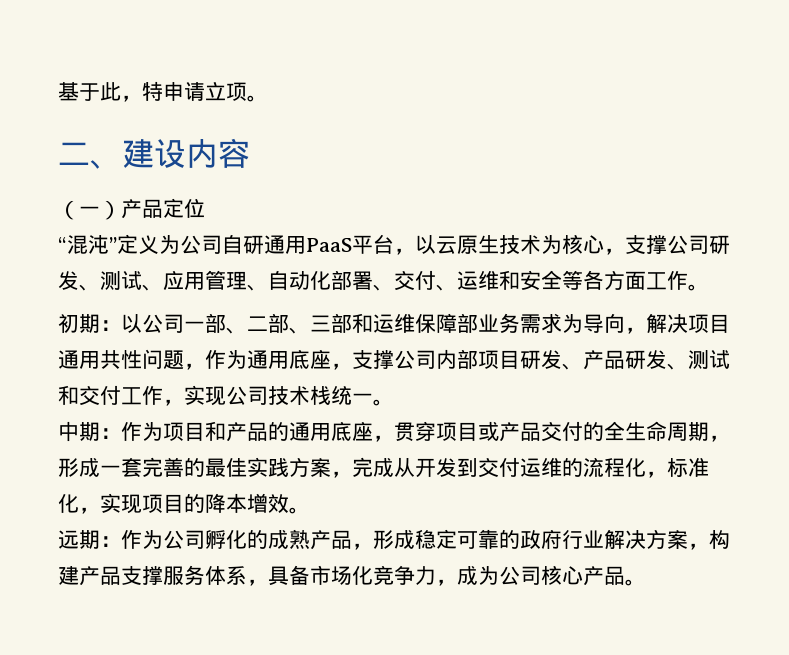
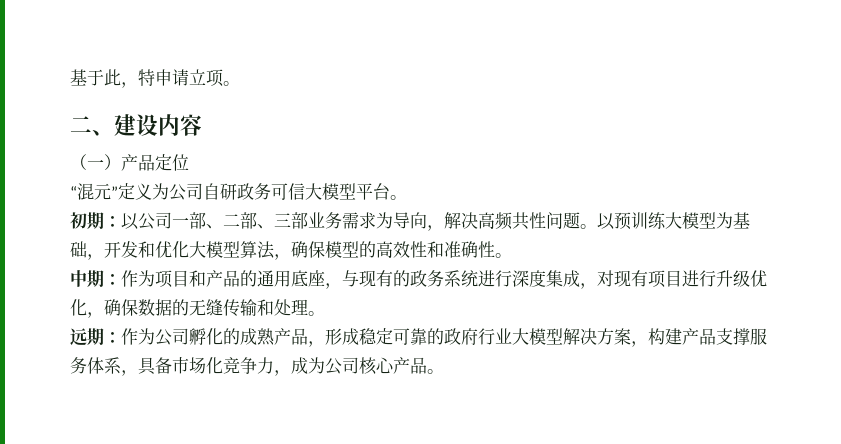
- “混沌”定义为公司自研通用PaaS平台，以云原生技术为核心，支撑公司研发、测试、应用管理、自动化部署、交付、运维和安全等各方面工作。
+ “混元”定义为公司自研政务可信大模型平台。
- 初期：以公司一部、二部、三部和运维保障部业务需求为导向，解决项目通用共性问题，作为通用底座，支撑公司内部项目研发、产品研发、测试和交付工作，实现公司技术栈统一。
+ 初期：以公司一部、二部、三部业务需求为导向，解决高频共性问题。以预训练大模型为基础，开发和优化大模型算法，确保模型的高效性和准确性。
- 中期：作为项目和产品的通用底座，贯穿项目或产品交付的全生命周期，形成一套完善的最佳实践方案，完成从开发到交付运维的流程化，标准化，实现项目的降本增效。
+ 中期：作为项目和产品的通用底座，与现有的政务系统进行深度集成，对现有项目进行升级优化，确保数据的无缝传输和处理。
- 远期：作为公司孵化的成熟产品，形成稳定可靠的政府行业解决方案，构建产品支撑服务体系，具备市场化竞争力，成为公司核心产品。
+ 远期：作为公司孵化的成熟产品，形成稳定可靠的政府行业大模型解决方案，构建产品支撑服务体系，具备市场化竞争力，成为公司核心产品。

